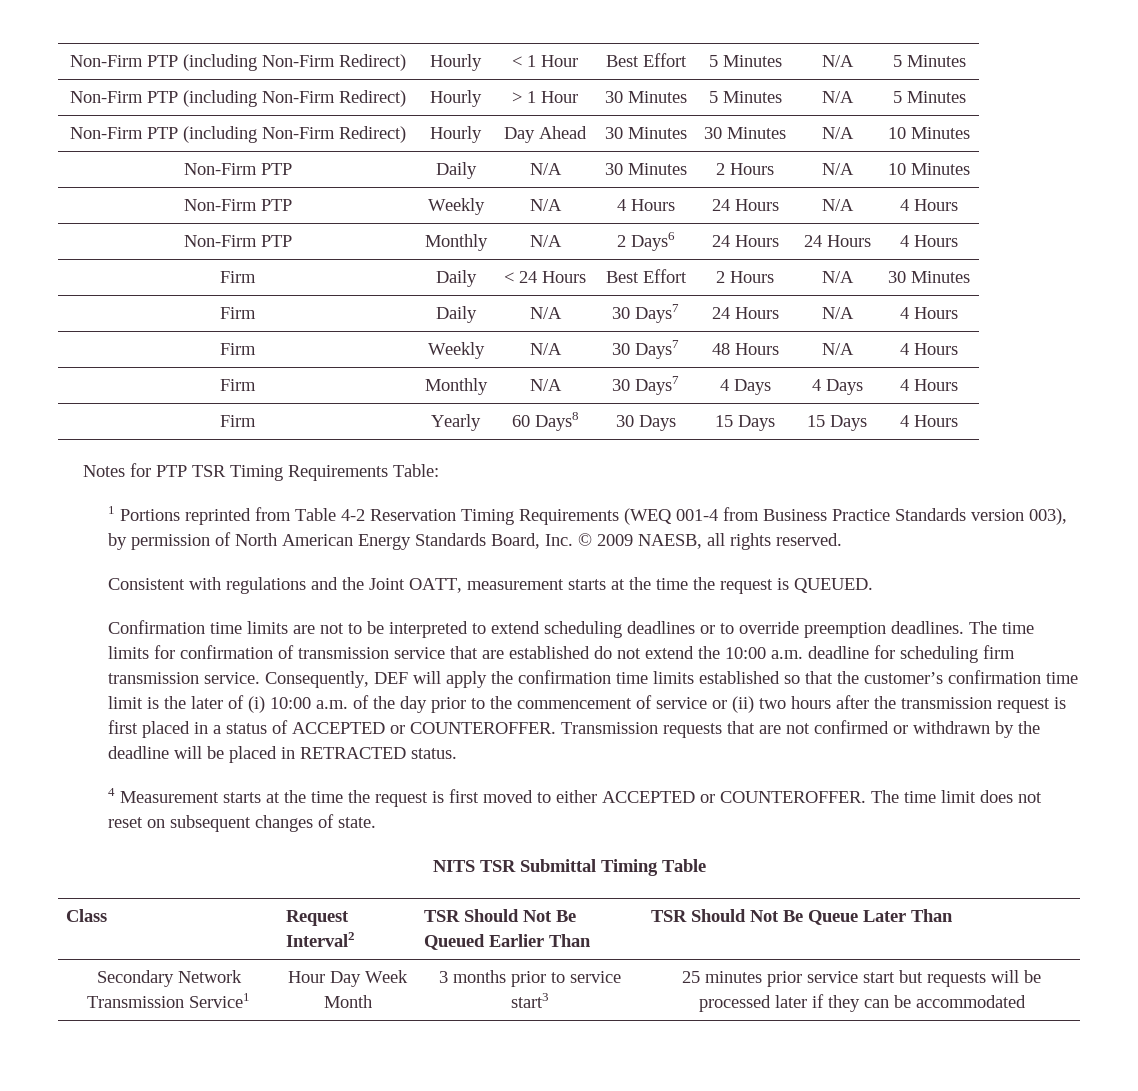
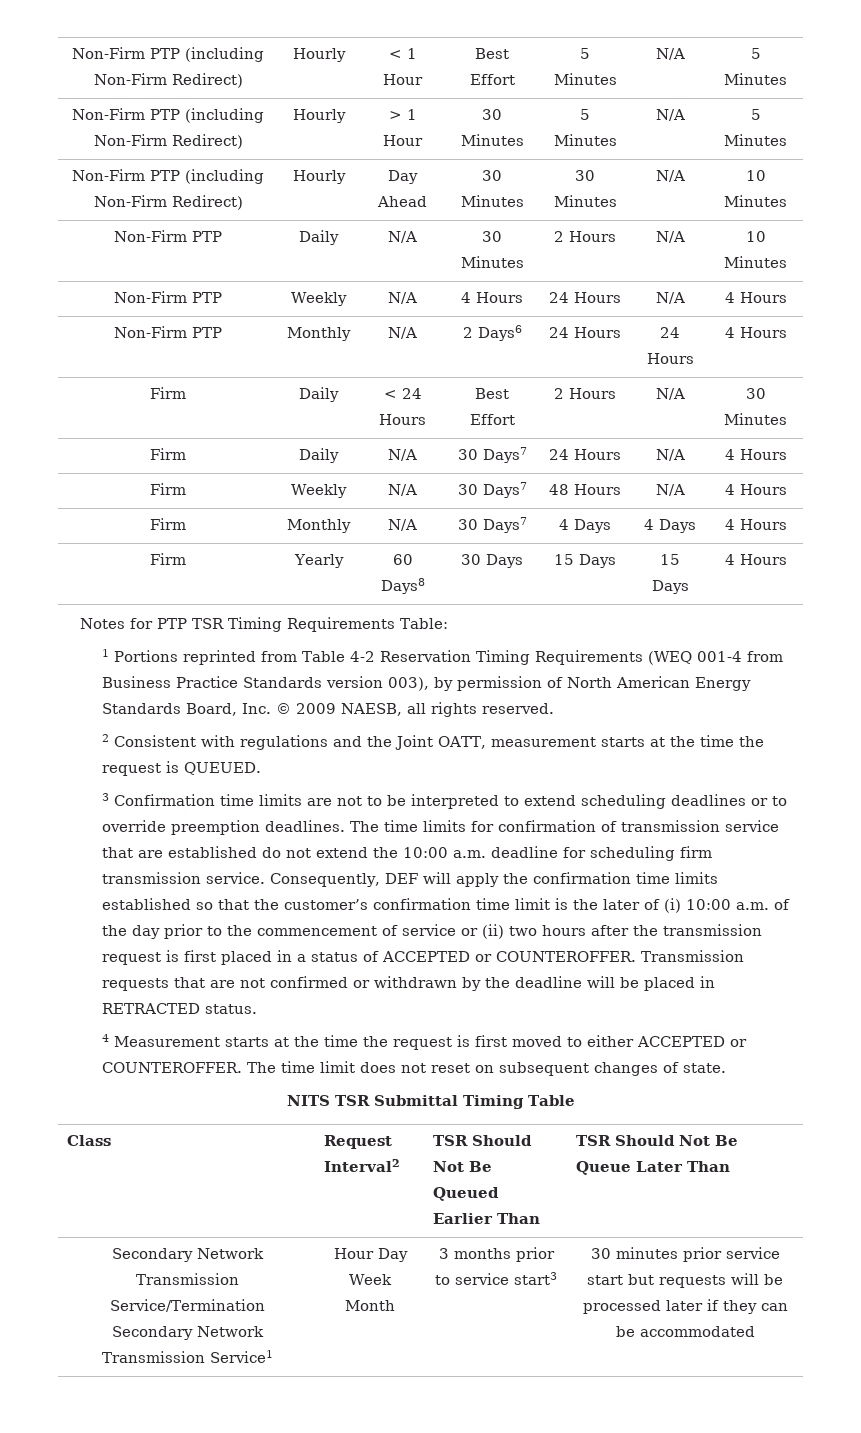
- Consistent with regulations and the Joint OATT, measurement starts at the time the request is QUEUED.
+ 2 Consistent with regulations and the Joint OATT, measurement starts at the time the request is QUEUED.
- Confirmation time limits are not to be interpreted to extend scheduling deadlines or to override preemption deadlines.
+ 3 Confirmation time limits are not to be interpreted to extend scheduling deadlines or to override preemption deadlines.
- Secondary Network Transmission Service1 | Hour Day Week Month | 3 months prior to service start3 | 25 minutes prior service start but requests will be processed later if they can be accommodated
+ Secondary Network Transmission Service/Termination Secondary Network Transmission Service1 | Hour Day Week Month | 3 months prior to service start3 | 30 minutes prior service start but requests will be processed later if they can be accommodated

